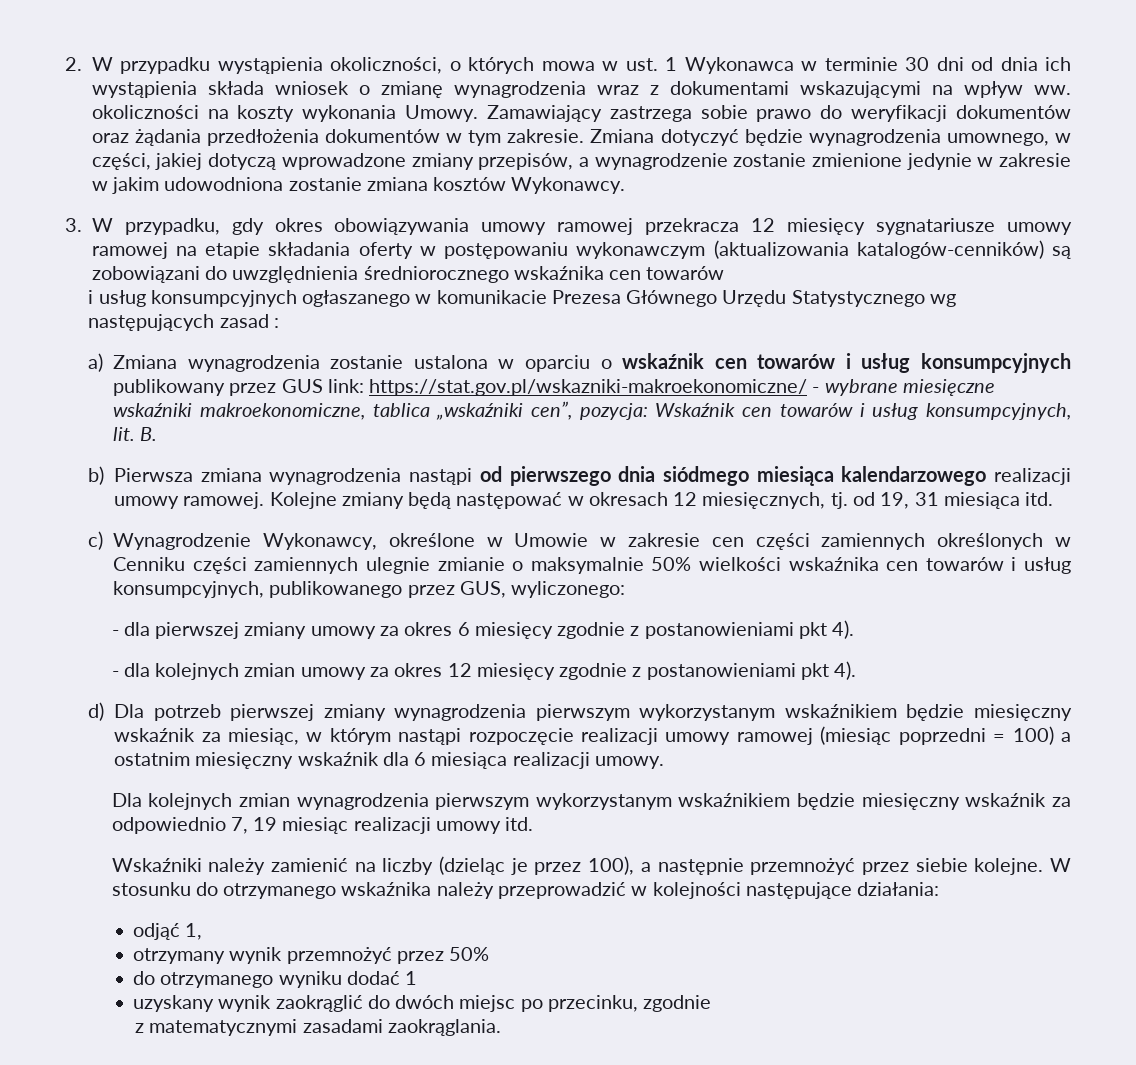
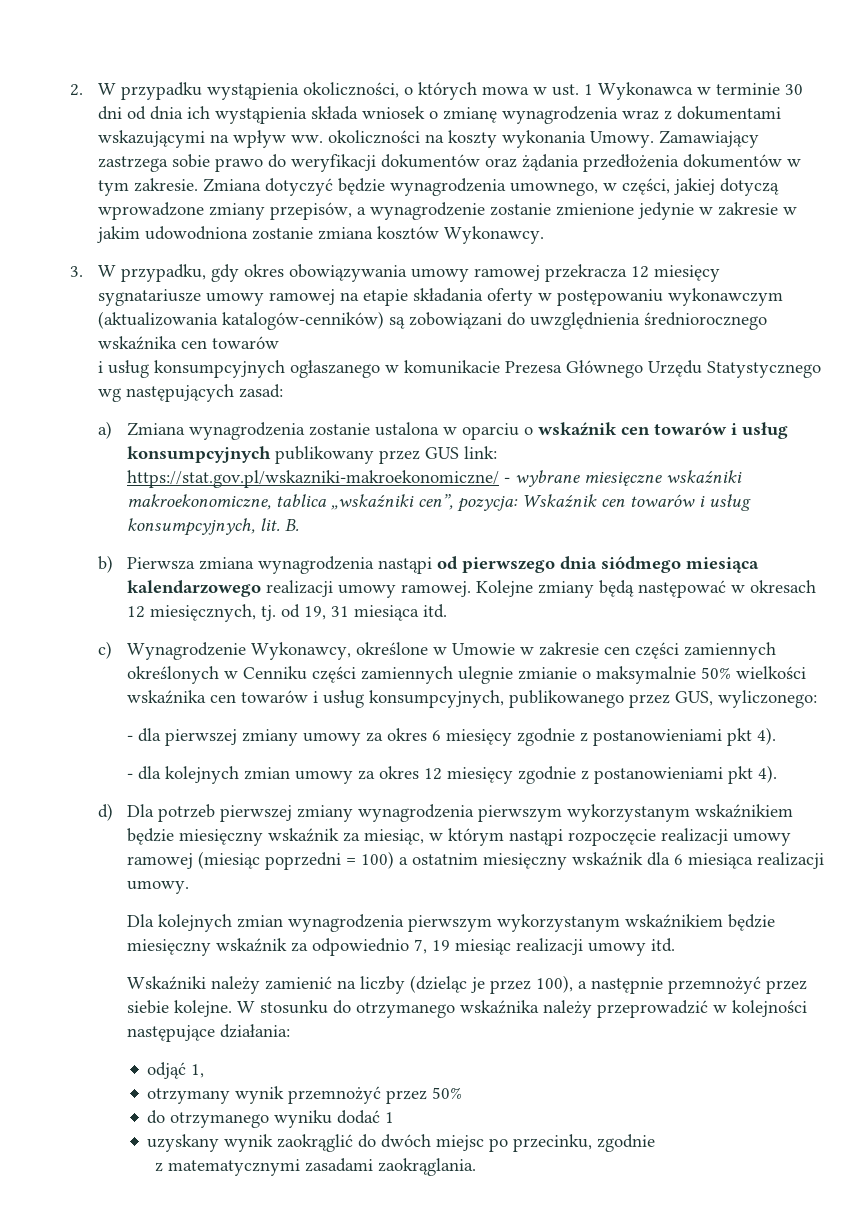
- i usług konsumpcyjnych ogłaszanego w komunikacie Prezesa Głównego Urzędu Statystycznego wg następujących zasad :
+ i usług konsumpcyjnych ogłaszanego w komunikacie Prezesa Głównego Urzędu Statystycznego wg następujących zasad:

